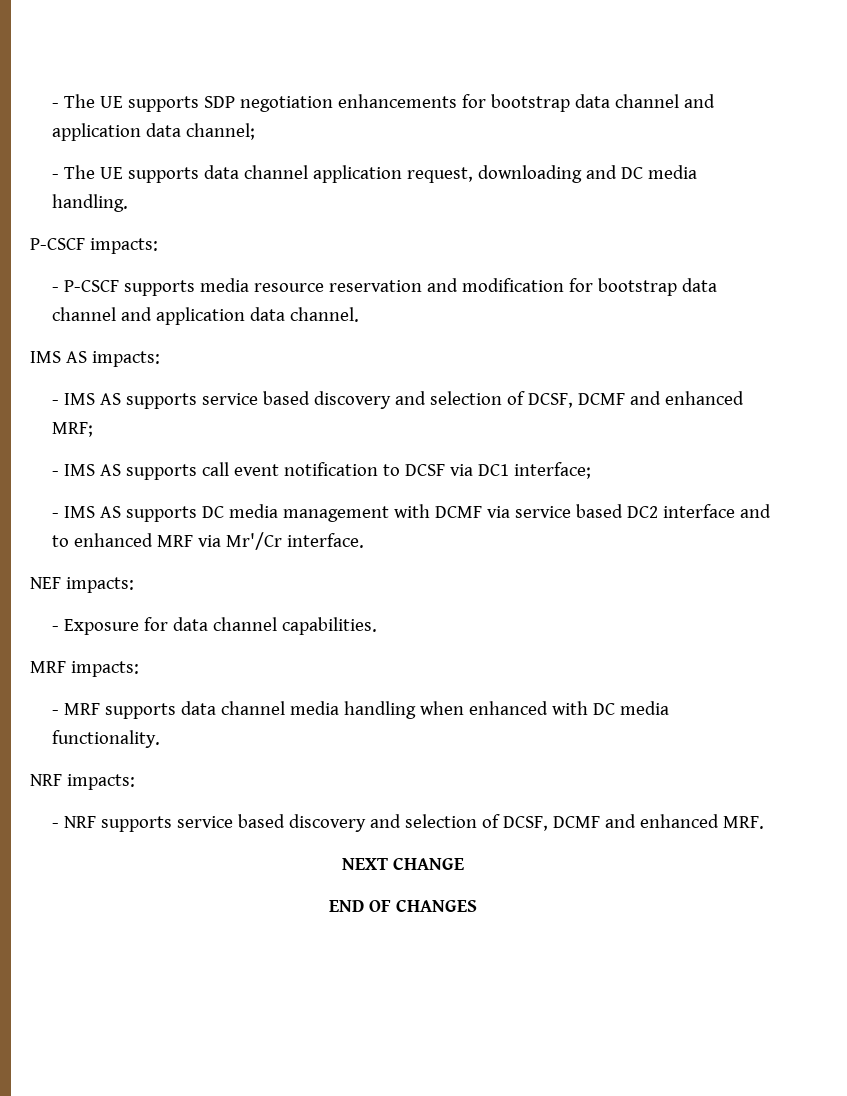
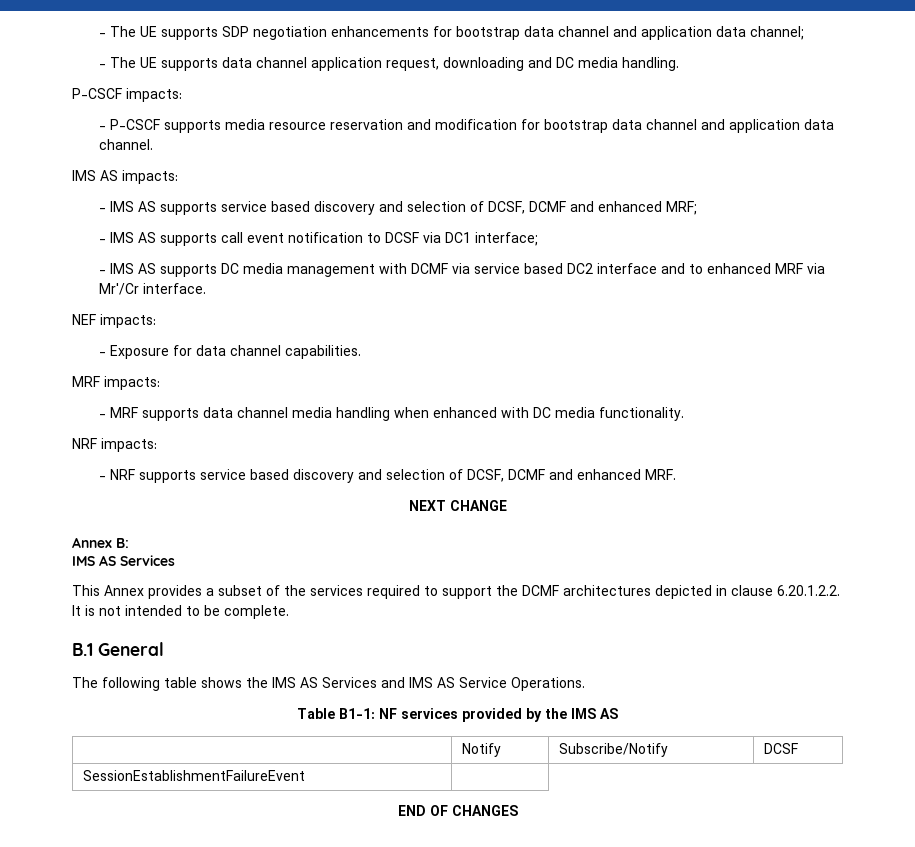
+ Annex B:
+ IMS AS Services
+ This Annex provides a subset of the services required to support the DCMF architectures depicted in clause 6.20.1.2.2. It is not intended to be complete.
+ B.1 General
+ The following table shows the IMS AS Services and IMS AS Service Operations.
+ Table B1-1: NF services provided by the IMS AS
+ | Notify | Subscribe/Notify | DCSF
+ SessionEstablishmentFailureEvent |

